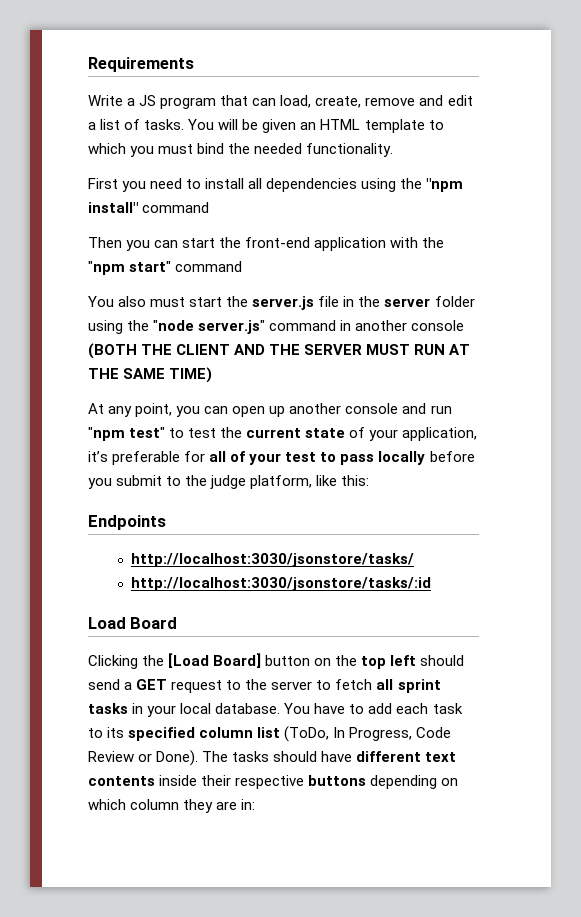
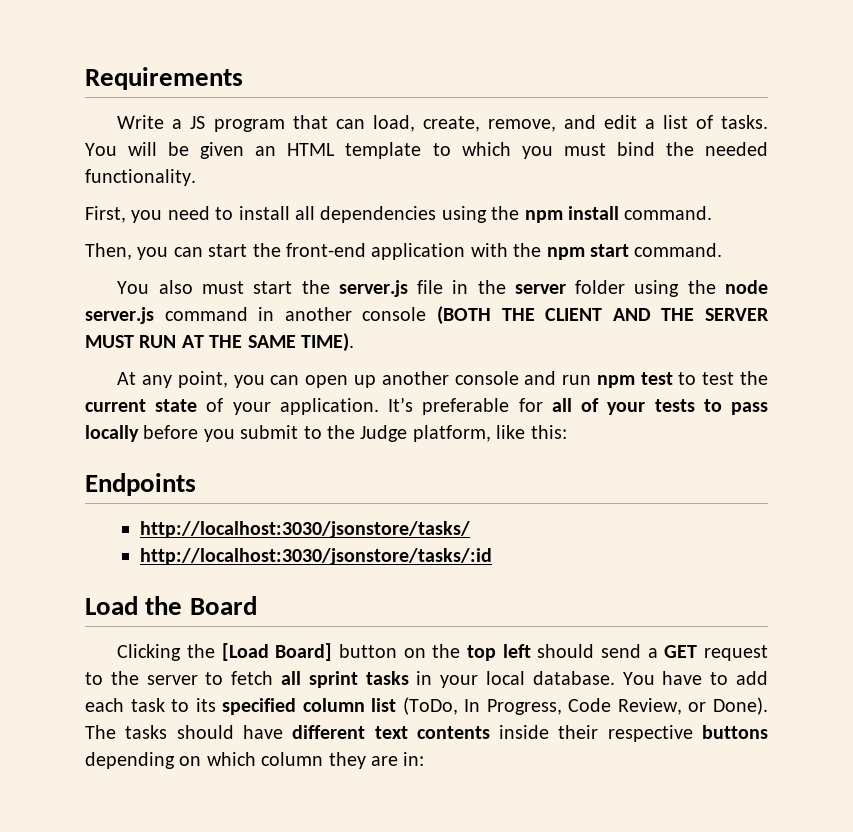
- Write a JS program that can load, create, remove and edit a list of tasks.
+ Write a JS program that can load, create, remove, and edit a list of tasks.
- First you need to install all dependencies using the "npm install" command
- Then you can start the front-end application with the "npm start" command
+ First, you need to install all dependencies using the npm install command.
+ Then, you can start the front-end application with the npm start command.
- You also must start the server.js file in the server folder using the "node server.js" command in another console (BOTH THE CLIENT AND THE SERVER MUST RUN AT THE SAME TIME)
+ You also must start the server.js file in the server folder using the node server.js command in another console (BOTH THE CLIENT AND THE SERVER MUST RUN AT THE SAME TIME).
- At any point, you can open up another console and run "npm test" to test the current state of your application, it’s preferable for all of your test to pass locally before you submit to the judge platform, like this:
+ At any point, you can open up another console and run npm test to test the current state of your application. It’s preferable for all of your tests to pass locally before you submit to the Judge platform, like this:
- Load Board
+ Load the Board
- You have to add each task to its specified column list (ToDo, In Progress, Code Review or Done).
+ You have to add each task to its specified column list (ToDo, In Progress, Code Review, or Done).

